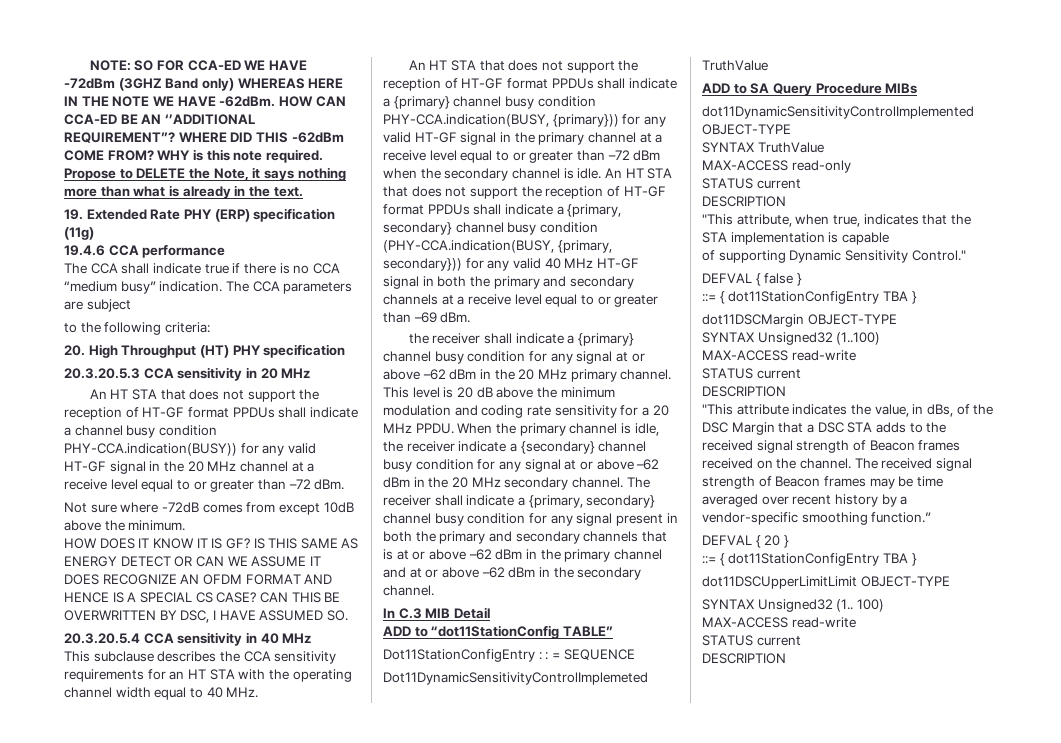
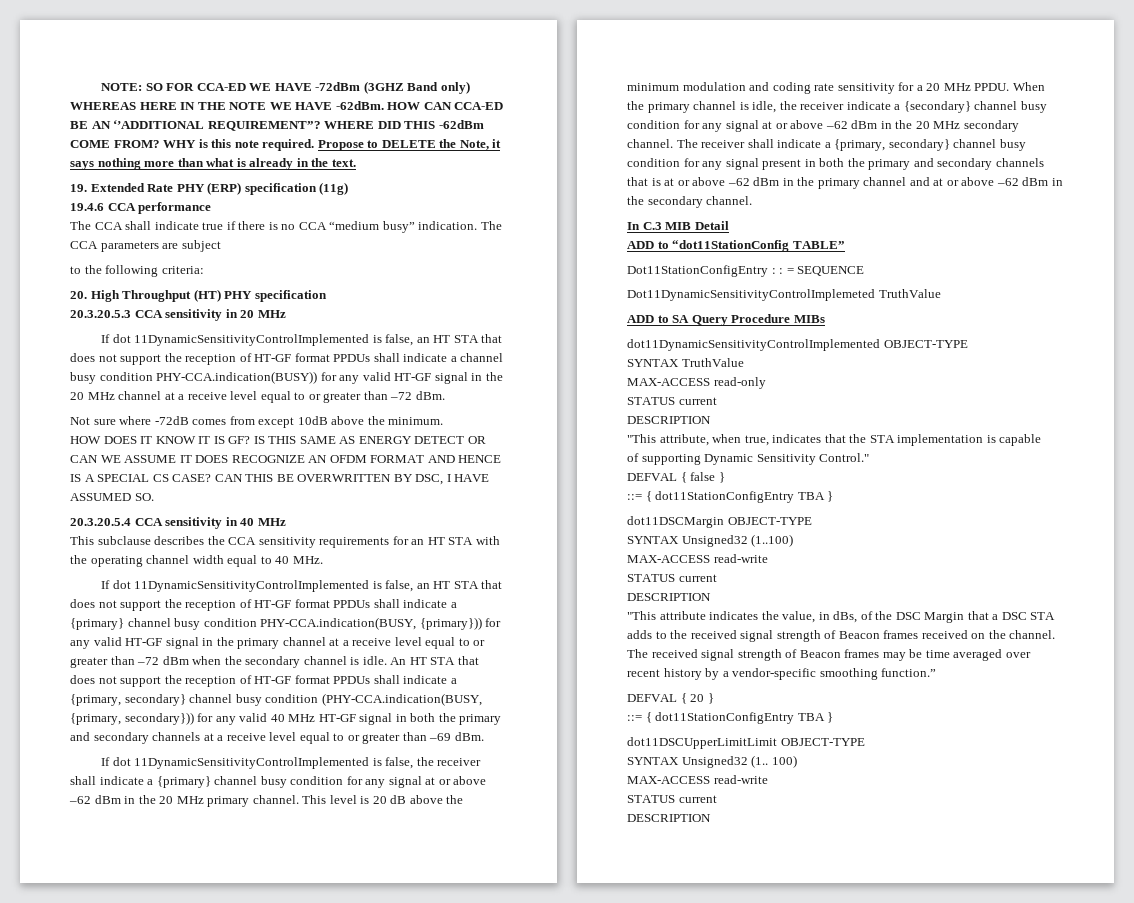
- An HT STA that does not support the reception of HT-GF format PPDUs shall indicate a channel busy condition PHY-CCA.indication(BUSY)) for any valid HT-GF signal in the 20 MHz channel at a receive level equal to or greater than –72 dBm.
+ If dot 11DynamicSensitivityControlImplemented is false, an HT STA that does not support the reception of HT-GF format PPDUs shall indicate a channel busy condition PHY-CCA.indication(BUSY)) for any valid HT-GF signal in the 20 MHz channel at a receive level equal to or greater than –72 dBm.
- An HT STA that does not support the reception of HT-GF format PPDUs shall indicate a {primary} channel busy condition PHY-CCA.indication(BUSY, {primary})) for any valid HT-GF signal in the primary channel at a receive level equal to or greater than –72 dBm when the secondary channel is idle.
+ If dot 11DynamicSensitivityControlImplemented is false, an HT STA that does not support the reception of HT-GF format PPDUs shall indicate a {primary} channel busy condition PHY-CCA.indication(BUSY, {primary})) for any valid HT-GF signal in the primary channel at a receive level equal to or greater than –72 dBm when the secondary channel is idle.
- the receiver shall indicate a {primary} channel busy condition for any signal at or above –62 dBm in the 20 MHz primary channel.
+ If dot 11DynamicSensitivityControlImplemented is false, the receiver shall indicate a {primary} channel busy condition for any signal at or above –62 dBm in the 20 MHz primary channel.

